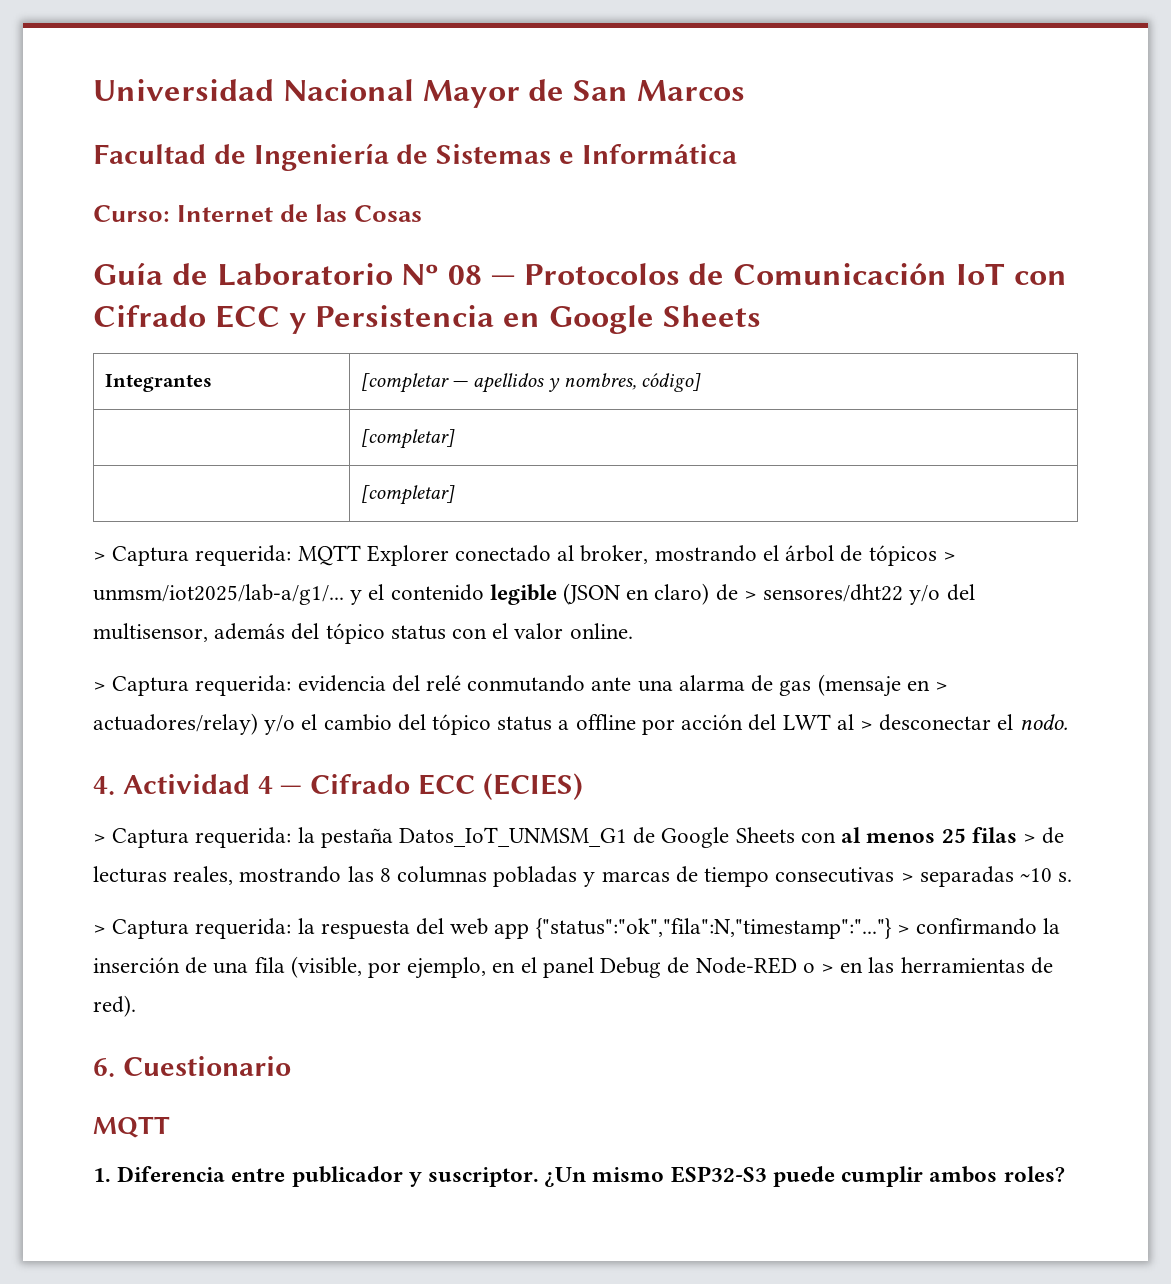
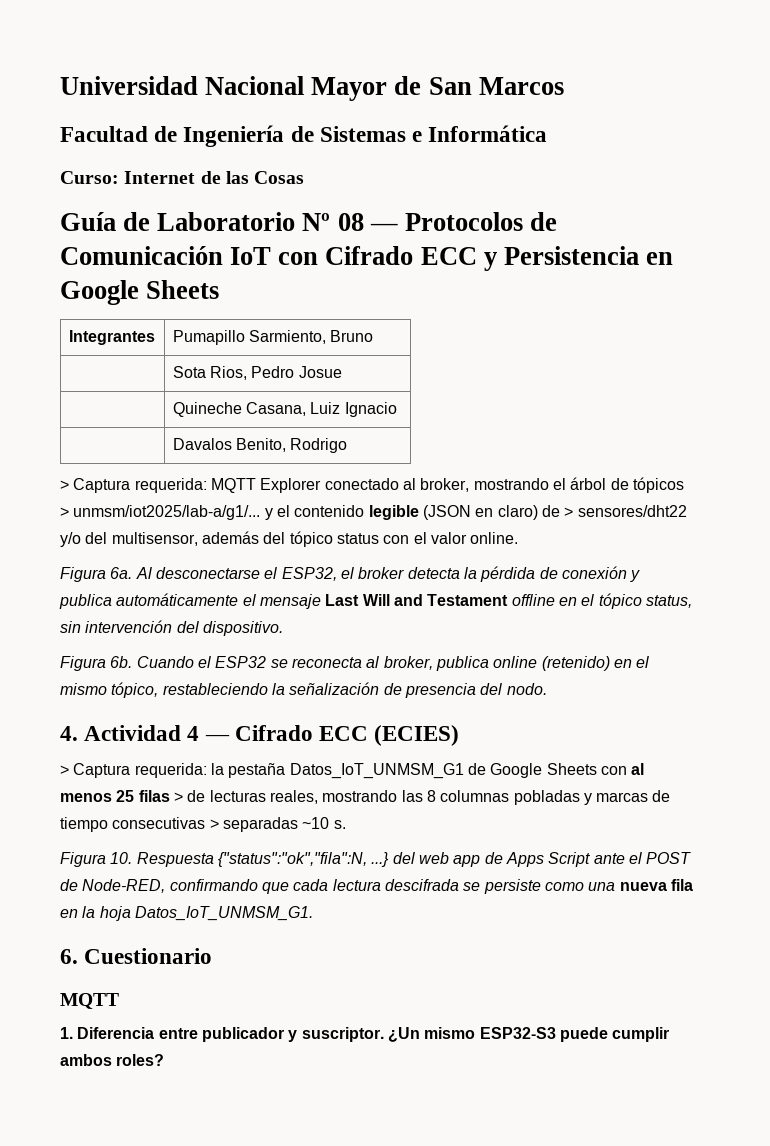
- Integrantes | [completar — apellidos y nombres, código]
- | [completar]
- | [completar]
+ Integrantes | Pumapillo Sarmiento, Bruno
+ | Sota Rios, Pedro Josue
+ | Quineche Casana, Luiz Ignacio
+ | Davalos Benito, Rodrigo
- > Captura requerida: evidencia del relé conmutando ante una alarma de gas (mensaje en > actuadores/relay) y/o el cambio del tópico status a offline por acción del LWT al > desconectar el nodo.
+ Figura 6a. Al desconectarse el ESP32, el broker detecta la pérdida de conexión y publica automáticamente el mensaje Last Will and Testament offline en el tópico status, sin intervención del dispositivo.
+ Figura 6b. Cuando el ESP32 se reconecta al broker, publica online (retenido) en el mismo tópico, restableciendo la señalización de presencia del nodo.
- > Captura requerida: la respuesta del web app {"status":"ok","fila":N,"timestamp":"..."} > confirmando la inserción de una fila (visible, por ejemplo, en el panel Debug de Node-RED o > en las herramientas de red).
+ Figura 10. Respuesta {"status":"ok","fila":N, ...} del web app de Apps Script ante el POST de Node-RED, confirmando que cada lectura descifrada se persiste como una nueva fila en la hoja Datos_IoT_UNMSM_G1.

